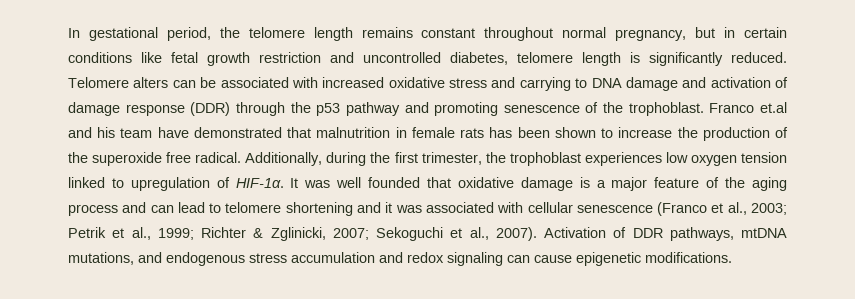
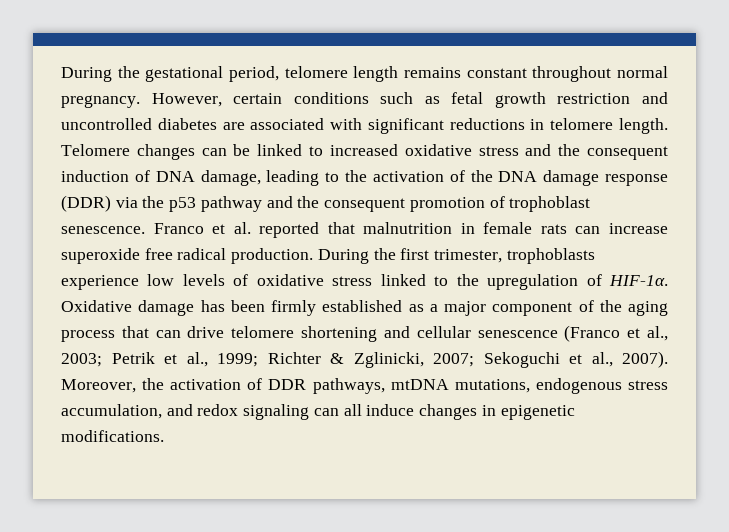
- In gestational period, the telomere length remains constant throughout normal pregnancy, but in certain conditions like fetal growth restriction and uncontrolled diabetes, telomere length is significantly reduced. Telomere alters can be associated with increased oxidative stress and carrying to DNA damage and activation of damage response (DDR) through the p53 pathway and promoting senescence of the trophoblast. Franco et.al and his team have demonstrated that malnutrition in female rats has been shown to increase the production of the superoxide free radical. Additionally, during the first trimester, the trophoblast experiences low oxygen tension linked to upregulation of HIF-1α.
+ During the gestational period, telomere length remains constant throughout normal pregnancy. However, certain conditions such as fetal growth restriction and uncontrolled diabetes are associated with significant reductions in telomere length. Telomere changes can be linked to increased oxidative stress and the consequent induction of DNA damage, leading to the activation of the DNA damage response (DDR) via the p53 pathway and the consequent promotion of trophoblast senescence. Franco et al. reported that malnutrition in female rats can increase superoxide free radical production. During the first trimester, trophoblasts experience low levels of oxidative stress linked to the upregulation of HIF-1α.
- It was well founded that oxidative damage is a major feature of the aging process and can lead to telomere shortening and it was associated with cellular senescence (Franco et al., 2003; Petrik et al., 1999; Richter & Zglinicki, 2007; Sekoguchi et al., 2007).
+ Oxidative damage has been firmly established as a major component of the aging process that can drive telomere shortening and cellular senescence (Franco et al., 2003; Petrik et al., 1999; Richter & Zglinicki, 2007; Sekoguchi et al., 2007).
- Activation of DDR pathways, mtDNA mutations, and endogenous stress accumulation and redox signaling can cause epigenetic modifications.
+ Moreover, the activation of DDR pathways, mtDNA mutations, endogenous stress accumulation, and redox signaling can all induce changes in epigenetic modifications.

